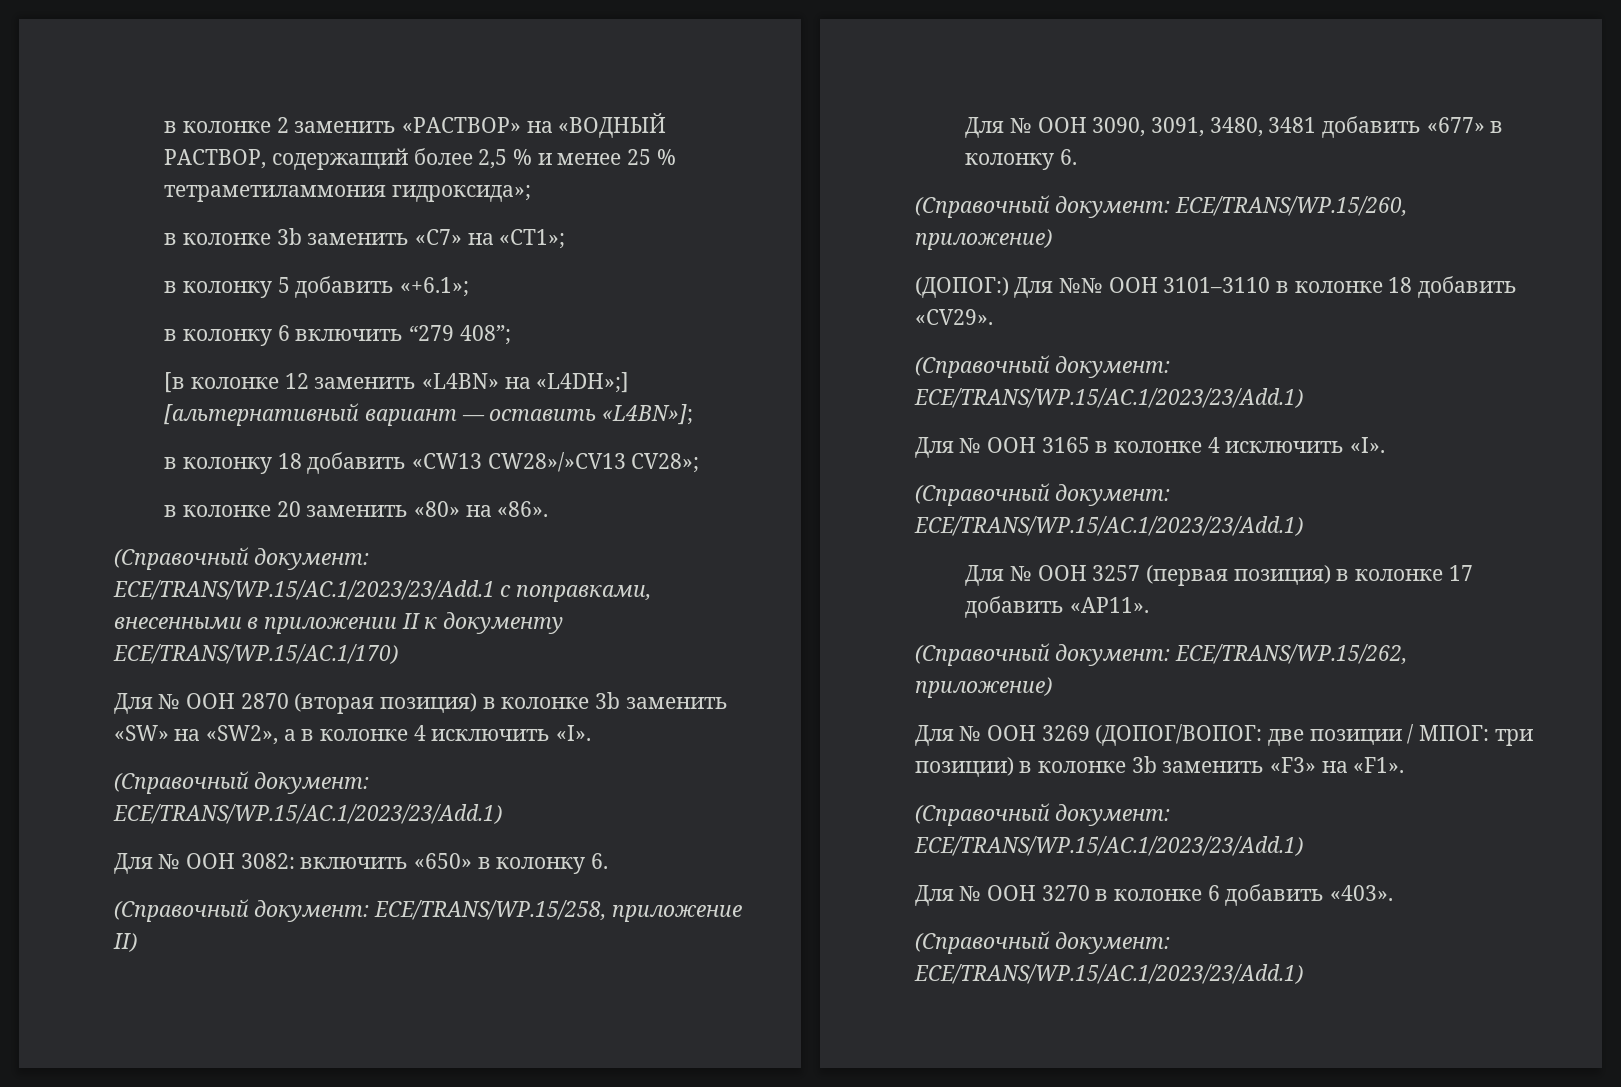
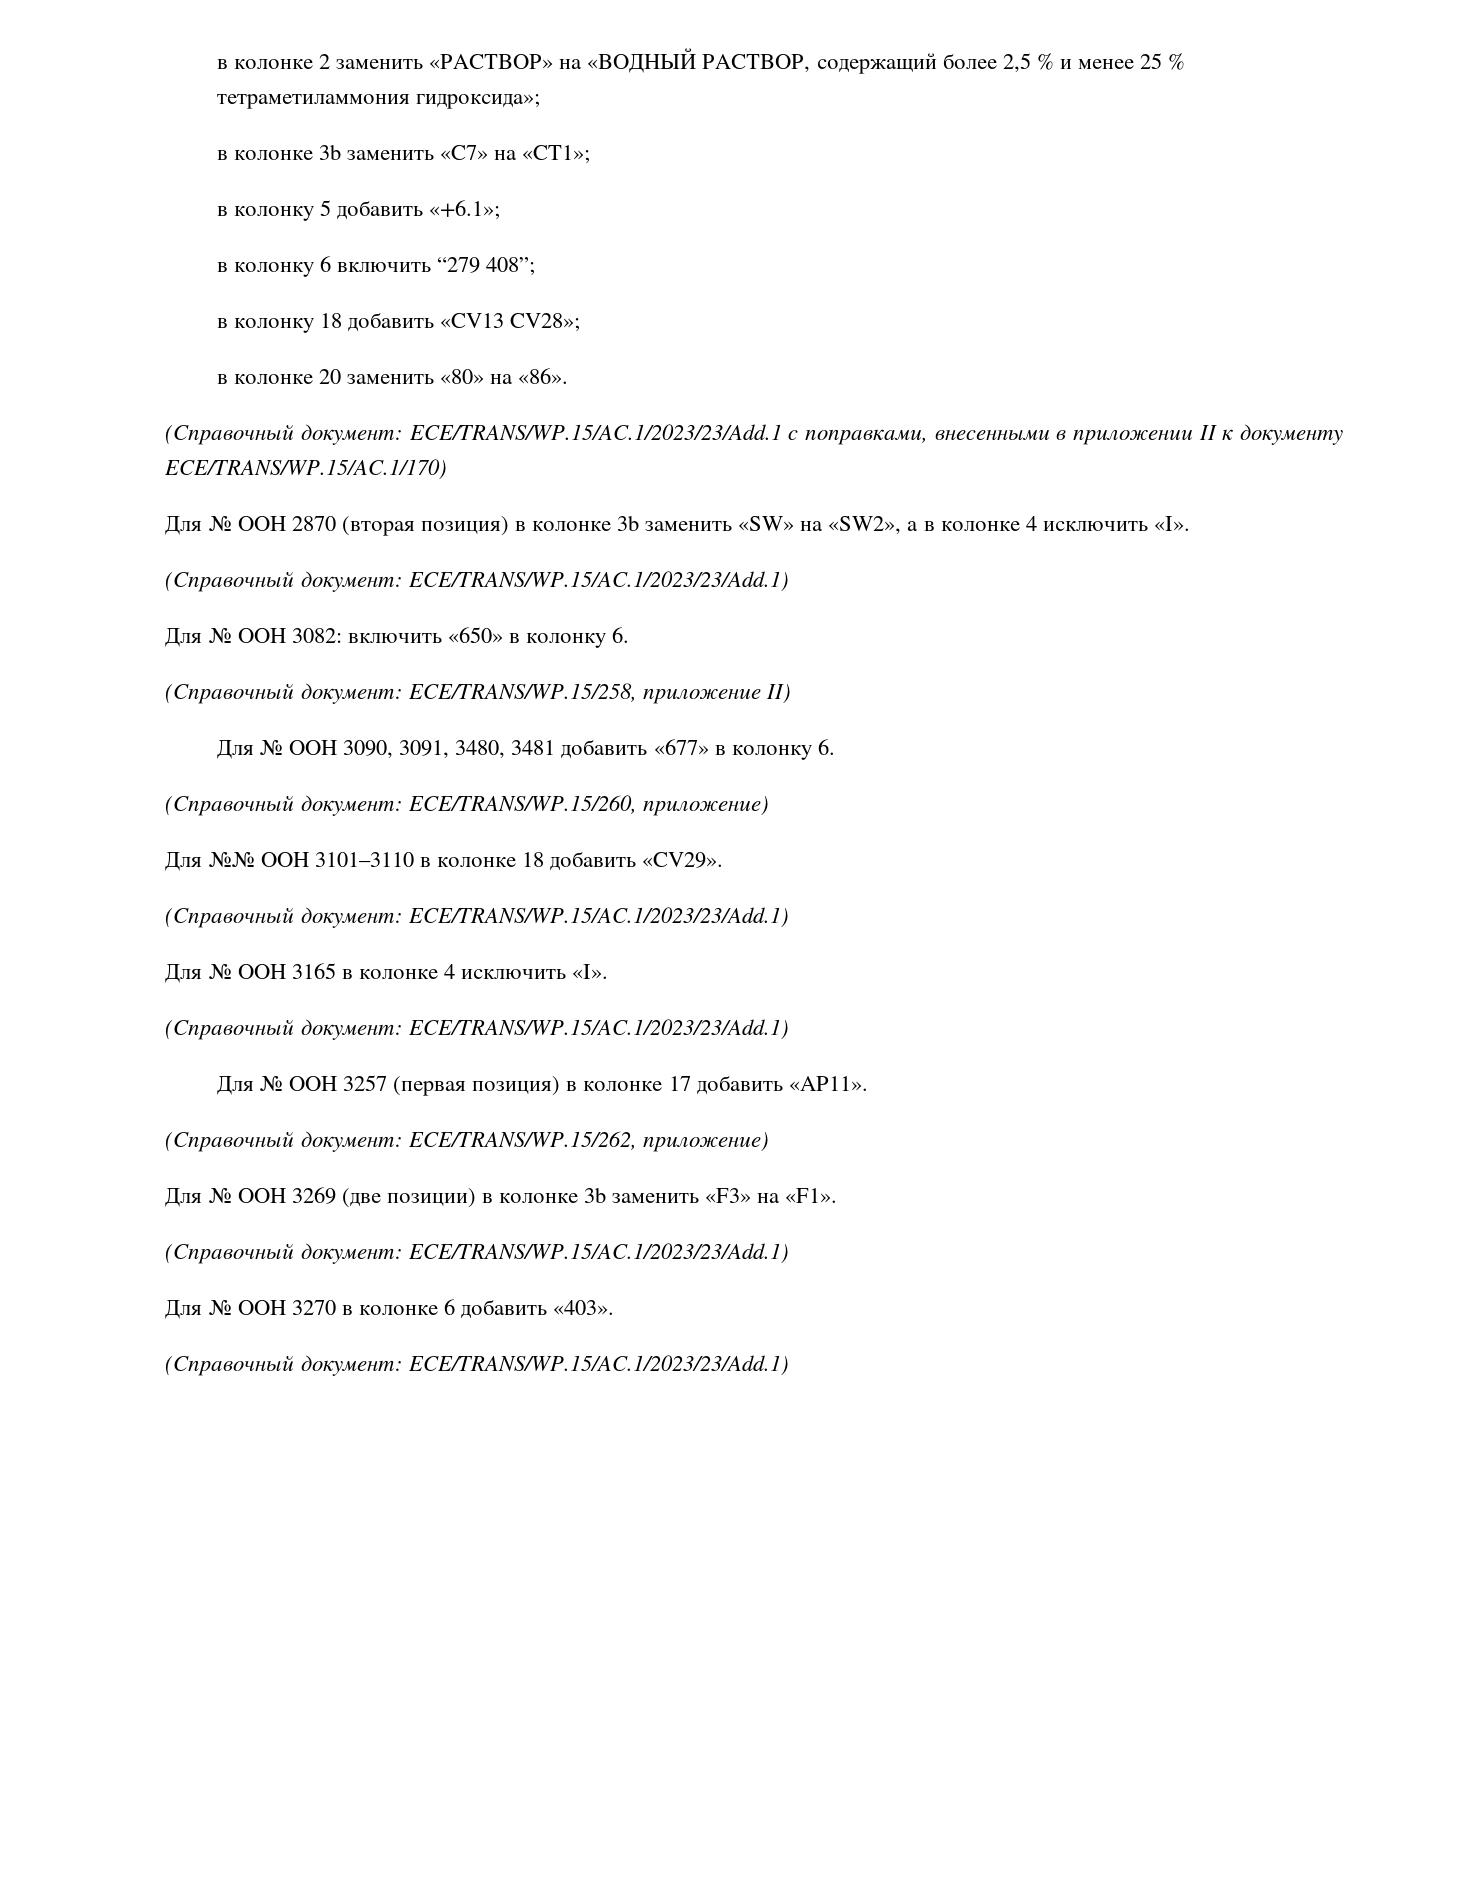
- [в колонке 12 заменить «L4BN» на «L4DH»;] [альтернативный вариант — оставить «L4BN»];
- в колонку 18 добавить «CW13 CW28»/»CV13 CV28»;
+ в колонку 18 добавить «CV13 CV28»;
- (ДОПОГ:) Для №№ ООН 3101–3110 в колонке 18 добавить «CV29».
+ Для №№ ООН 3101–3110 в колонке 18 добавить «CV29».
- Для № ООН 3269 (ДОПОГ/ВОПОГ: две позиции / МПОГ: три позиции) в колонке 3b заменить «F3» на «F1».
+ Для № ООН 3269 (две позиции) в колонке 3b заменить «F3» на «F1».

